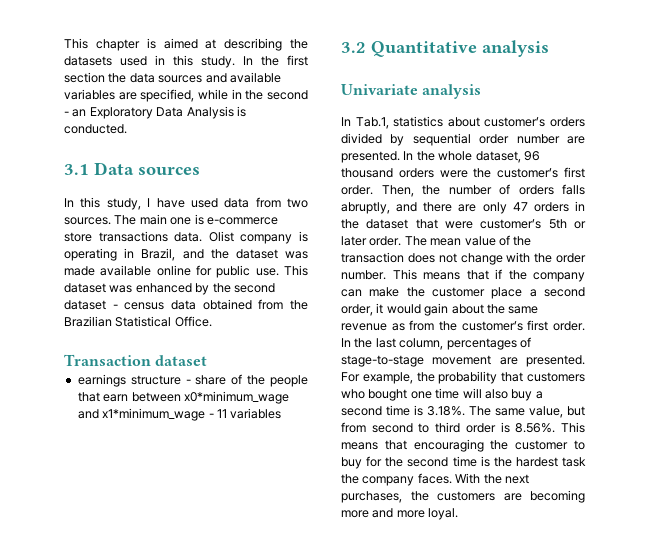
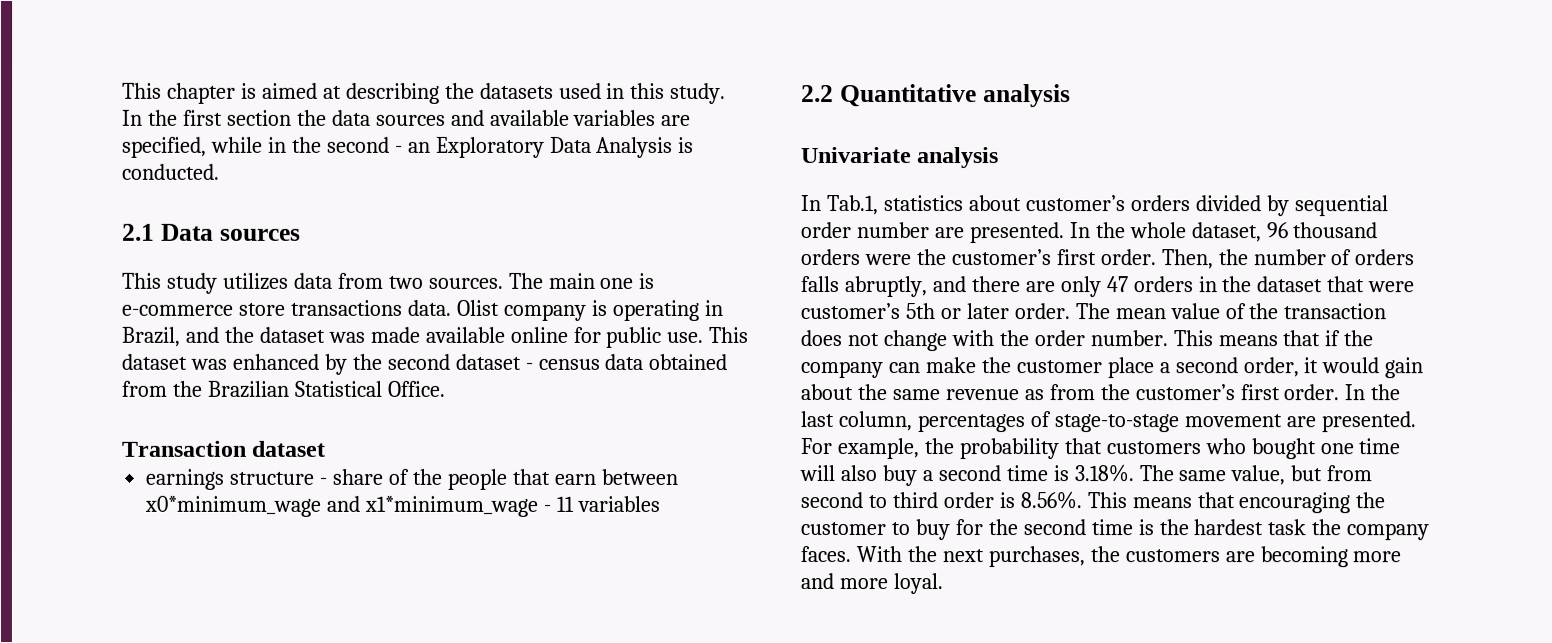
- 3.1 Data sources
+ 2.1 Data sources
- In this study, I have used data from two sources.
+ This study utilizes data from two sources.
- 3.2 Quantitative analysis
+ 2.2 Quantitative analysis

